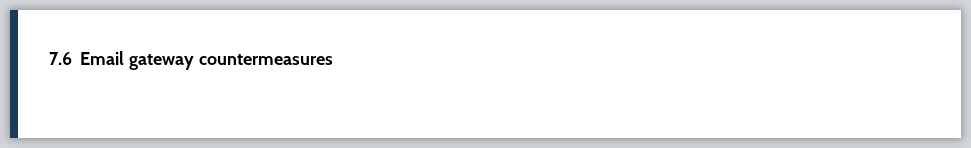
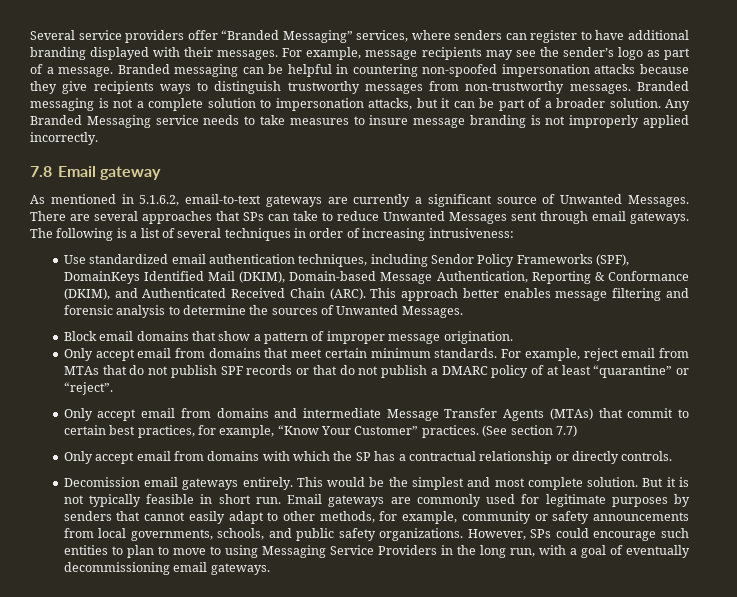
- 7.6 Email gateway countermeasures
+ Several service providers offer “Branded Messaging” services, where senders can register to have additional branding displayed with their messages. For example, message recipients may see the sender’s logo as part of a message. Branded messaging can be helpful in countering non-spoofed impersonation attacks because they give recipients ways to distinguish trustworthy messages from non-trustworthy messages. Branded messaging is not a complete solution to impersonation attacks, but it can be part of a broader solution. Any Branded Messaging service needs to take measures to insure message branding is not improperly applied incorrectly.
+ 7.8 Email gateway
+ As mentioned in 5.1.6.2, email-to-text gateways are currently a significant source of Unwanted Messages. There are several approaches that SPs can take to reduce Unwanted Messages sent through email gateways. The following is a list of several techniques in order of increasing intrusiveness:
+ Use standardized email authentication techniques, including Sendor Policy Frameworks (SPF), DomainKeys Identified Mail (DKIM), Domain-based Message Authentication, Reporting & Conformance (DKIM), and Authenticated Received Chain (ARC). This approach better enables message filtering and forensic analysis to determine the sources of Unwanted Messages.
+ Block email domains that show a pattern of improper message origination.
+ Only accept email from domains that meet certain minimum standards. For example, reject email from MTAs that do not publish SPF records or that do not publish a DMARC policy of at least “quarantine” or “reject”.
+ Only accept email from domains and intermediate Message Transfer Agents (MTAs) that commit to certain best practices, for example, “Know Your Customer” practices. (See section 7.7)
+ Only accept email from domains with which the SP has a contractual relationship or directly controls.
+ Decomission email gateways entirely. This would be the simplest and most complete solution. But it is not typically feasible in short run. Email gateways are commonly used for legitimate purposes by senders that cannot easily adapt to other methods, for example, community or safety announcements from local governments, schools, and public safety organizations. However, SPs could encourage such entities to plan to move to using Messaging Service Providers in the long run, with a goal of eventually decommissioning email gateways.

